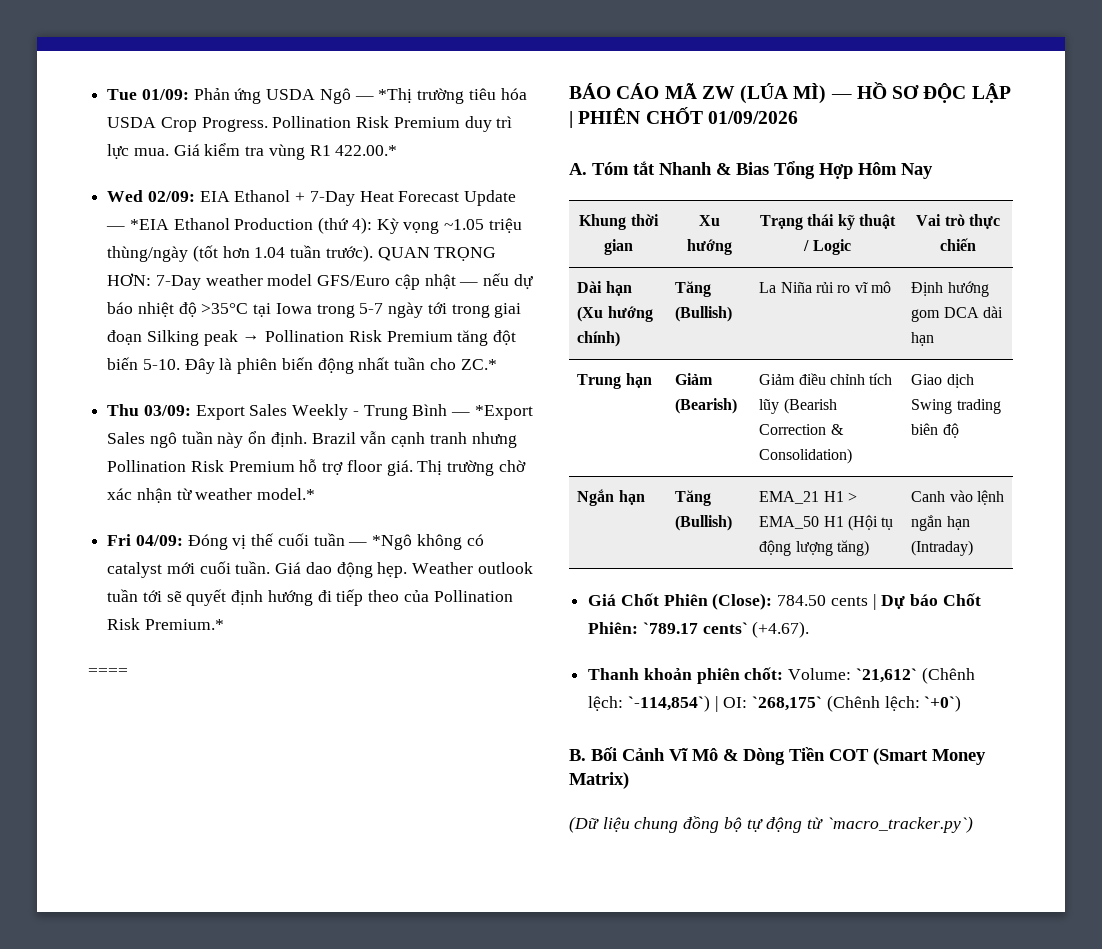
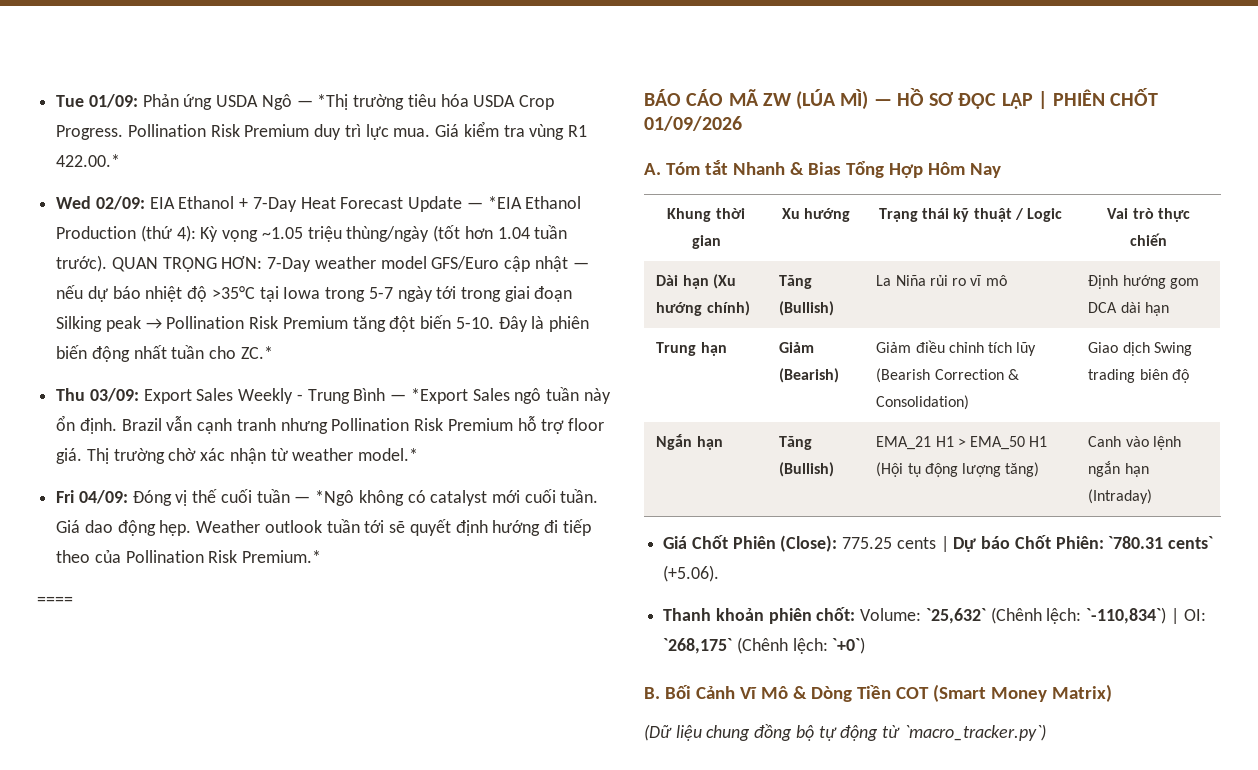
- Giá Chốt Phiên (Close): 784.50 cents | Dự báo Chốt Phiên: `789.17 cents` (+4.67).
+ Giá Chốt Phiên (Close): 775.25 cents | Dự báo Chốt Phiên: `780.31 cents` (+5.06).
- Thanh khoản phiên chốt: Volume: `21,612` (Chênh lệch: `-114,854`) | OI: `268,175` (Chênh lệch: `+0`)
+ Thanh khoản phiên chốt: Volume: `25,632` (Chênh lệch: `-110,834`) | OI: `268,175` (Chênh lệch: `+0`)

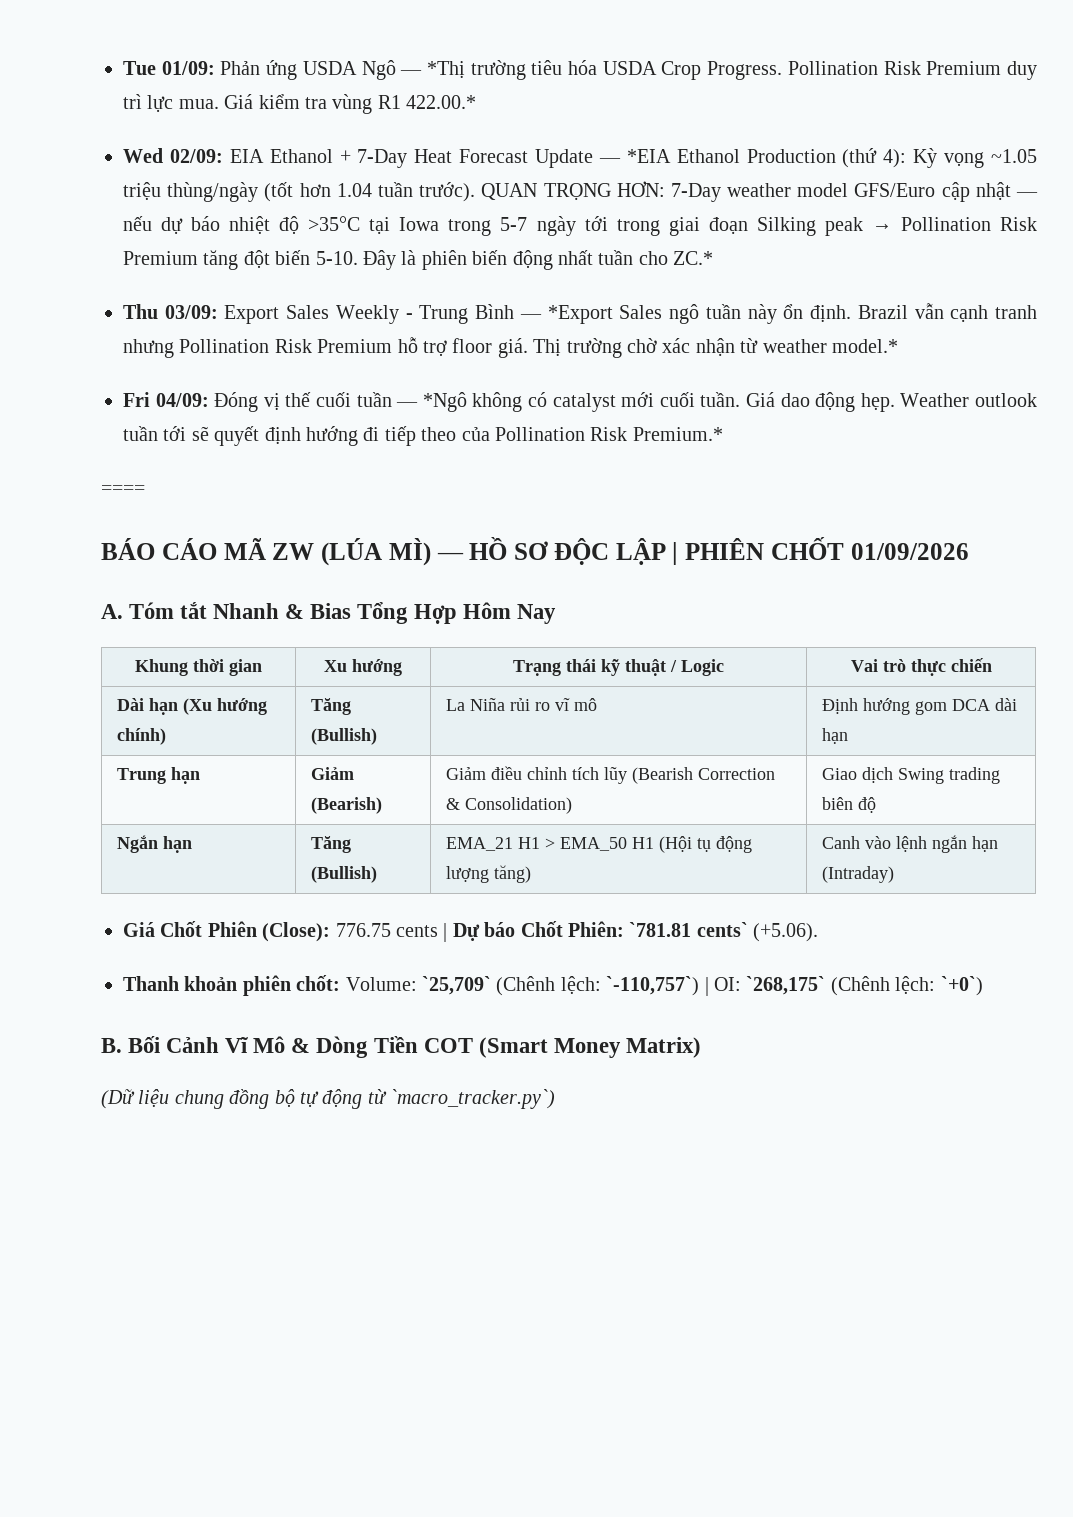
- Giá Chốt Phiên (Close): 775.25 cents | Dự báo Chốt Phiên: `780.31 cents` (+5.06).
+ Giá Chốt Phiên (Close): 776.75 cents | Dự báo Chốt Phiên: `781.81 cents` (+5.06).
- Thanh khoản phiên chốt: Volume: `25,632` (Chênh lệch: `-110,834`) | OI: `268,175` (Chênh lệch: `+0`)
+ Thanh khoản phiên chốt: Volume: `25,709` (Chênh lệch: `-110,757`) | OI: `268,175` (Chênh lệch: `+0`)

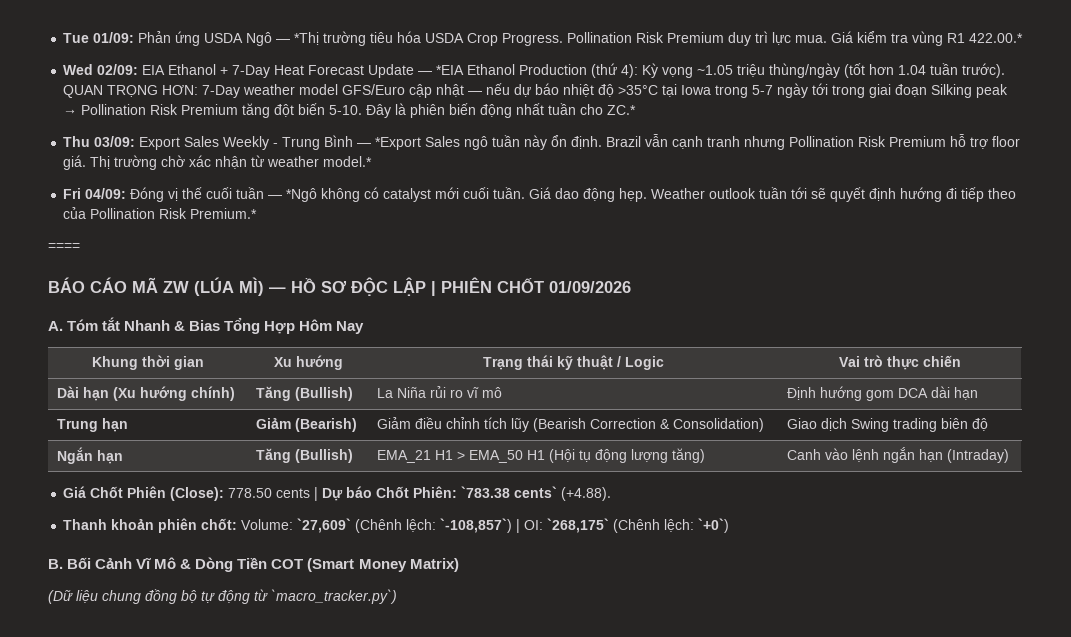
- Giá Chốt Phiên (Close): 776.75 cents | Dự báo Chốt Phiên: `781.81 cents` (+5.06).
+ Giá Chốt Phiên (Close): 778.50 cents | Dự báo Chốt Phiên: `783.38 cents` (+4.88).
- Thanh khoản phiên chốt: Volume: `25,709` (Chênh lệch: `-110,757`) | OI: `268,175` (Chênh lệch: `+0`)
+ Thanh khoản phiên chốt: Volume: `27,609` (Chênh lệch: `-108,857`) | OI: `268,175` (Chênh lệch: `+0`)

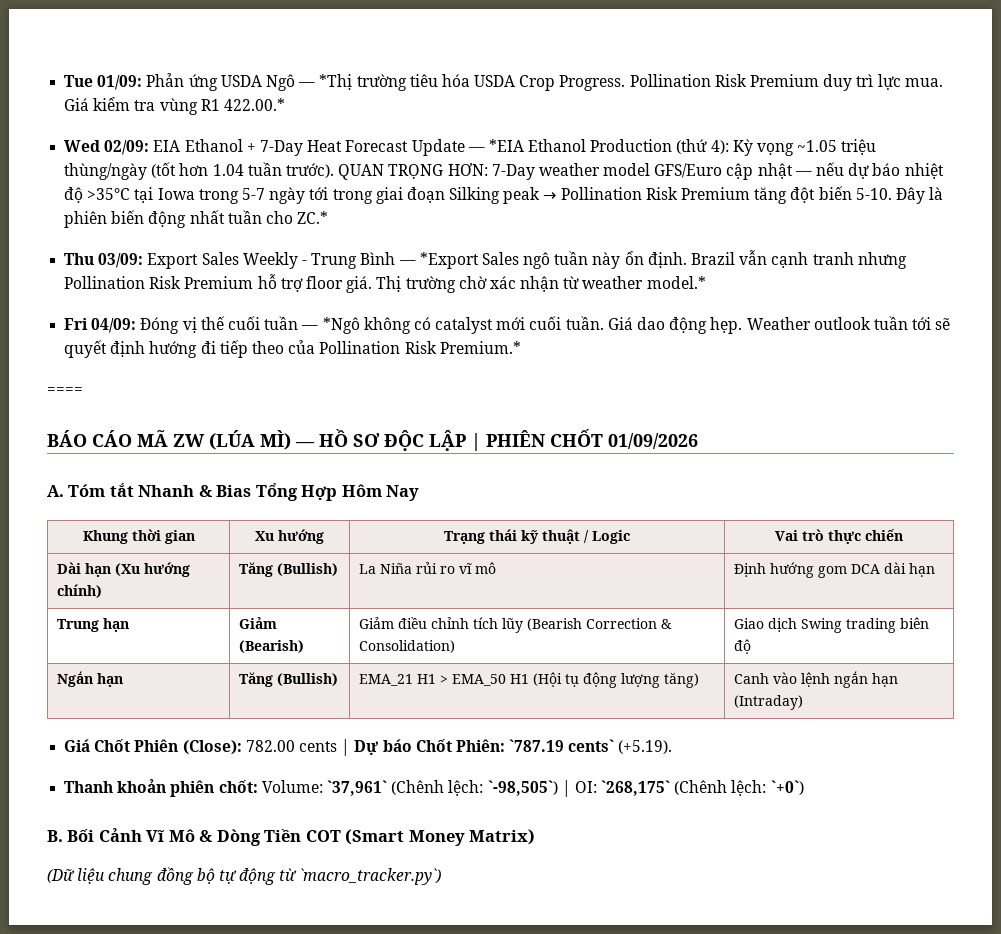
- Giá Chốt Phiên (Close): 778.50 cents | Dự báo Chốt Phiên: `783.38 cents` (+4.88).
+ Giá Chốt Phiên (Close): 782.00 cents | Dự báo Chốt Phiên: `787.19 cents` (+5.19).
- Thanh khoản phiên chốt: Volume: `27,609` (Chênh lệch: `-108,857`) | OI: `268,175` (Chênh lệch: `+0`)
+ Thanh khoản phiên chốt: Volume: `37,961` (Chênh lệch: `-98,505`) | OI: `268,175` (Chênh lệch: `+0`)

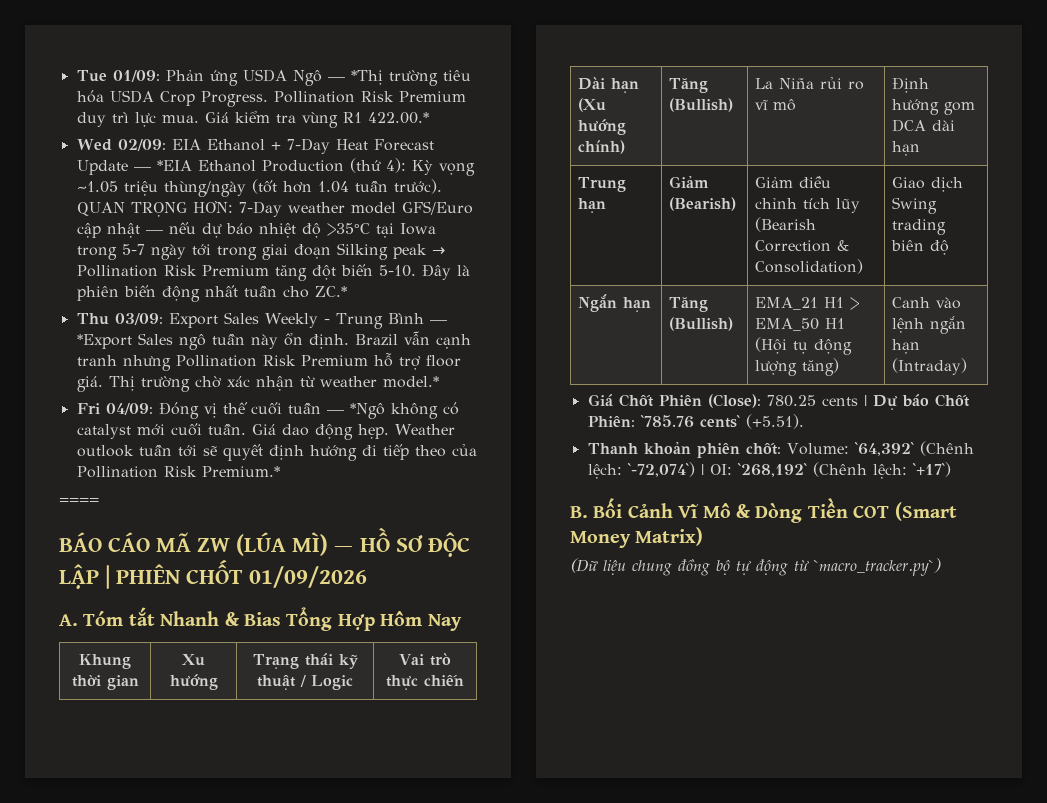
- Giá Chốt Phiên (Close): 782.00 cents | Dự báo Chốt Phiên: `787.19 cents` (+5.19).
+ Giá Chốt Phiên (Close): 780.25 cents | Dự báo Chốt Phiên: `785.76 cents` (+5.51).
- Thanh khoản phiên chốt: Volume: `37,961` (Chênh lệch: `-98,505`) | OI: `268,175` (Chênh lệch: `+0`)
+ Thanh khoản phiên chốt: Volume: `64,392` (Chênh lệch: `-72,074`) | OI: `268,192` (Chênh lệch: `+17`)

